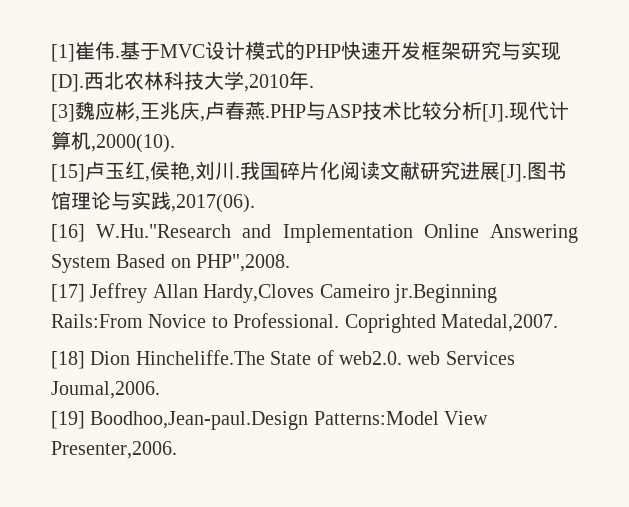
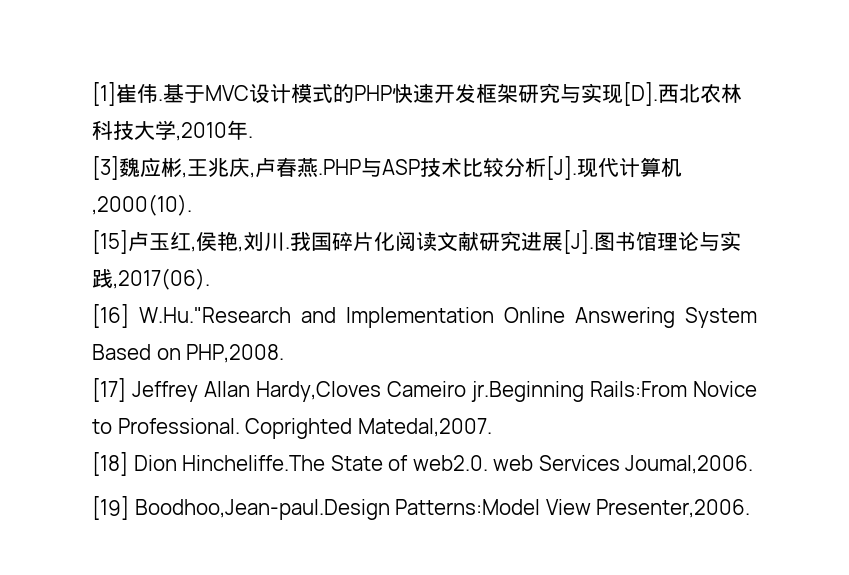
- [16] W.Hu."Research and Implementation Online Answering System Based on PHP",2008.
+ [16] W.Hu."Research and Implementation Online Answering System Based on PHP,2008.

